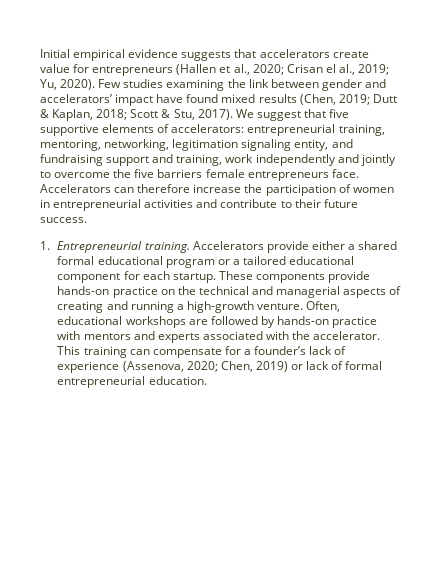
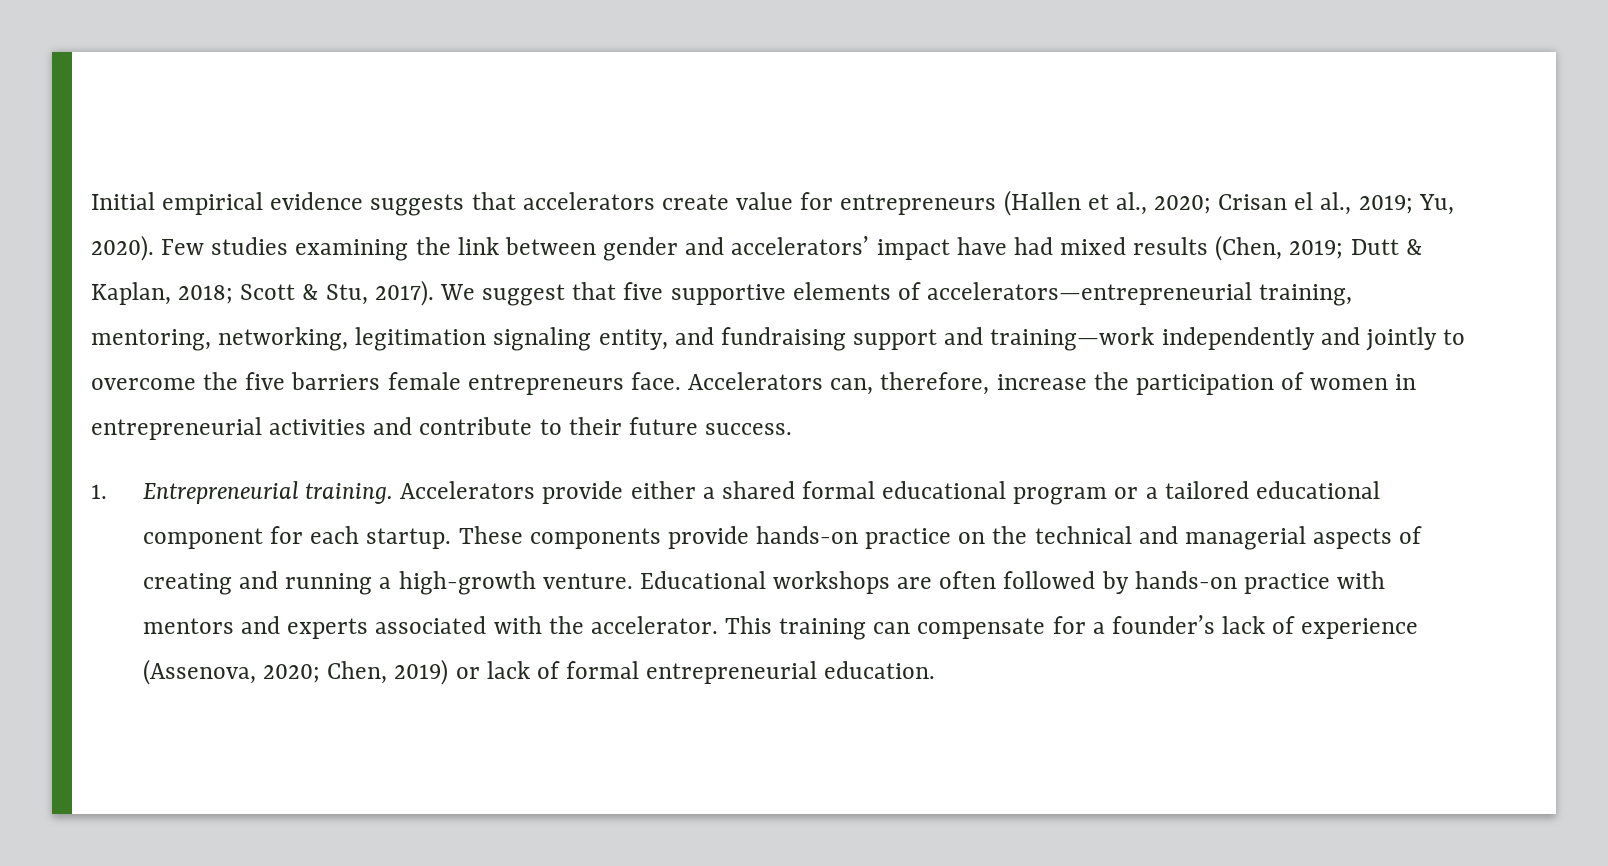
- Few studies examining the link between gender and accelerators’ impact have found mixed results (Chen, 2019; Dutt & Kaplan, 2018; Scott & Stu, 2017).
+ Few studies examining the link between gender and accelerators’ impact have had mixed results (Chen, 2019; Dutt & Kaplan, 2018; Scott & Stu, 2017).
- We suggest that five supportive elements of accelerators: entrepreneurial training, mentoring, networking, legitimation signaling entity, and fundraising support and training, work independently and jointly to overcome the five barriers female entrepreneurs face.
+ We suggest that five supportive elements of accelerators—entrepreneurial training, mentoring, networking, legitimation signaling entity, and fundraising support and training—work independently and jointly to overcome the five barriers female entrepreneurs face.
- Accelerators can therefore increase the participation of women in entrepreneurial activities and contribute to their future success.
+ Accelerators can, therefore, increase the participation of women in entrepreneurial activities and contribute to their future success.
- Often, educational workshops are followed by hands-on practice with mentors and experts associated with the accelerator.
+ Educational workshops are often followed by hands-on practice with mentors and experts associated with the accelerator.

